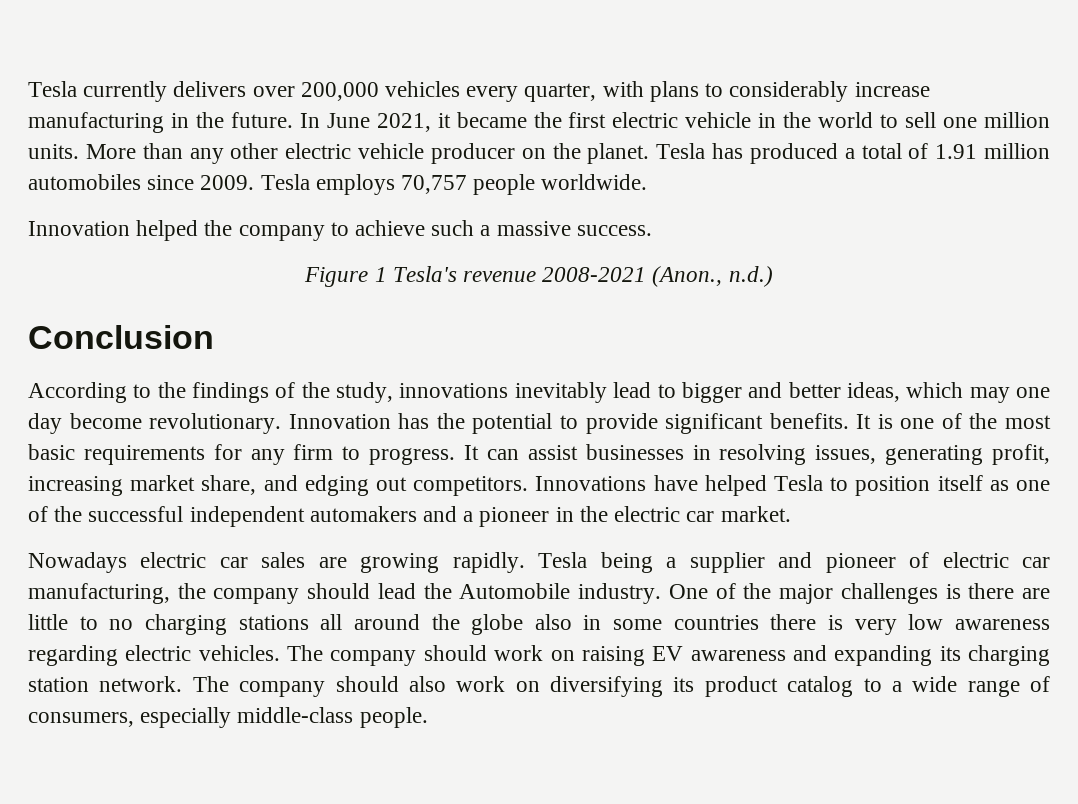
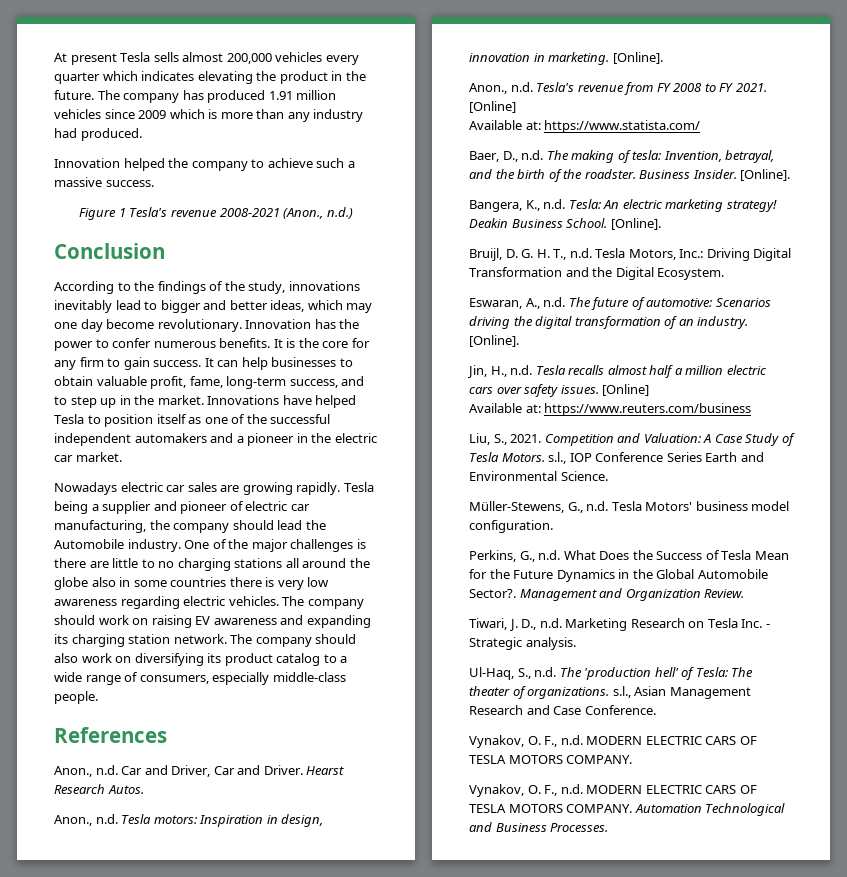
- Tesla currently delivers over 200,000 vehicles every quarter, with plans to considerably increase manufacturing in the future. In June 2021, it became the first electric vehicle in the world to sell one million units. More than any other electric vehicle producer on the planet. Tesla has produced a total of 1.91 million automobiles since 2009. Tesla employs 70,757 people worldwide.
+ At present Tesla sells almost 200,000 vehicles every quarter which indicates elevating the product in the future. The company has produced 1.91 million vehicles since 2009 which is more than any industry had produced.
- Innovation has the potential to provide significant benefits. It is one of the most basic requirements for any firm to progress. It can assist businesses in resolving issues, generating profit, increasing market share, and edging out competitors.
+ Innovation has the power to confer numerous benefits. It is the core for any firm to gain success. It can help businesses to obtain valuable profit, fame, long-term success, and to step up in the market.
+ References
+ Anon., n.d. Car and Driver, Car and Driver. Hearst Research Autos.
+ Anon., n.d. Tesla motors: Inspiration in design, innovation in marketing. [Online].
+ Anon., n.d. Tesla's revenue from FY 2008 to FY 2021. [Online]
+ Available at: https://www.statista.com/
+ Baer, D., n.d. The making of tesla: Invention, betrayal, and the birth of the roadster. Business Insider. [Online].
+ Bangera, K., n.d. Tesla: An electric marketing strategy! Deakin Business School. [Online].
+ Bruijl, D. G. H. T., n.d. Tesla Motors, Inc.: Driving Digital Transformation and the Digital Ecosystem.
+ Eswaran, A., n.d. The future of automotive: Scenarios driving the digital transformation of an industry. [Online].
+ Jin, H., n.d. Tesla recalls almost half a million electric cars over safety issues. [Online]
+ Available at: https://www.reuters.com/business
+ Liu, S., 2021. Competition and Valuation: A Case Study of Tesla Motors. s.l., IOP Conference Series Earth and Environmental Science.
+ Müller-Stewens, G., n.d. Tesla Motors' business model configuration.
+ Perkins, G., n.d. What Does the Success of Tesla Mean for the Future Dynamics in the Global Automobile Sector?. Management and Organization Review.
+ Tiwari, J. D., n.d. Marketing Research on Tesla Inc. - Strategic analysis.
+ Ul-Haq, S., n.d. The 'production hell' of Tesla: The theater of organizations. s.l., Asian Management Research and Case Conference.
+ Vynakov, O. F., n.d. MODERN ELECTRIC CARS OF TESLA MOTORS COMPANY.
+ Vynakov, O. F., n.d. MODERN ELECTRIC CARS OF TESLA MOTORS COMPANY. Automation Technological and Business Processes.

